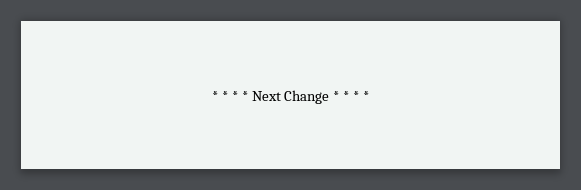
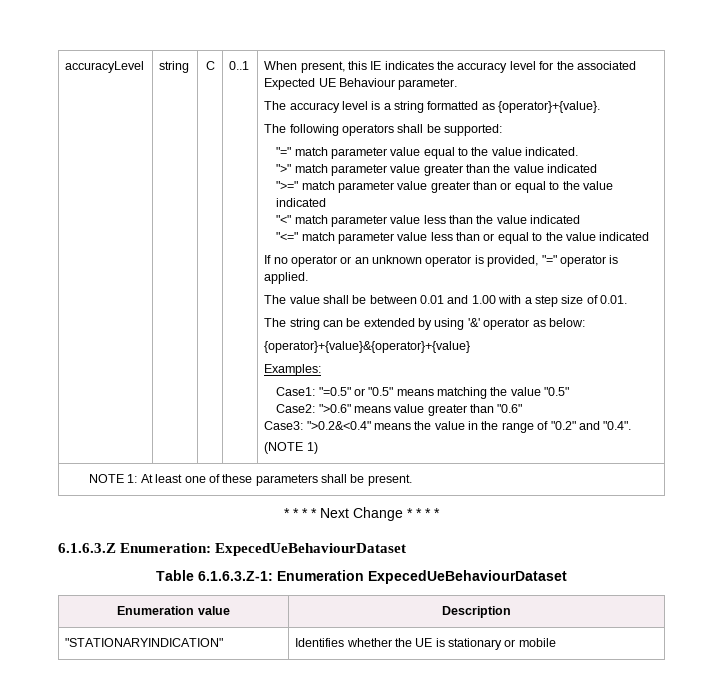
+ accuracyLevel | string | C | 0..1 | When present, this IE indicates the accuracy level for the associated Expected UE Behaviour parameter.
+ The accuracy level is a string formatted as {operator}+{value}.
+ The following operators shall be supported:
+ "=" match parameter value equal to the value indicated.
+ ">" match parameter value greater than the value indicated
+ ">=" match parameter value greater than or equal to the value indicated
+ "<" match parameter value less than the value indicated
+ "<=" match parameter value less than or equal to the value indicated
+ If no operator or an unknown operator is provided, "=" operator is applied.
+ The value shall be between 0.01 and 1.00 with a step size of 0.01.
+ The string can be extended by using '&' operator as below:
+ {operator}+{value}&{operator}+{value}
+ Examples:
+ Case1: "=0.5" or "0.5" means matching the value "0.5"
+ Case2: ">0.6" means value greater than "0.6"
+ Case3: ">0.2&<0.4" means the value in the range of "0.2" and "0.4".
+ (NOTE 1)
+ NOTE 1: At least one of these parameters shall be present.
+ 6.1.6.3.Z Enumeration: ExpecedUeBehaviourDataset
+ Table 6.1.6.3.Z-1: Enumeration ExpecedUeBehaviourDataset
+ Enumeration value | Description
+ "STATIONARYINDICATION" | Identifies whether the UE is stationary or mobile

